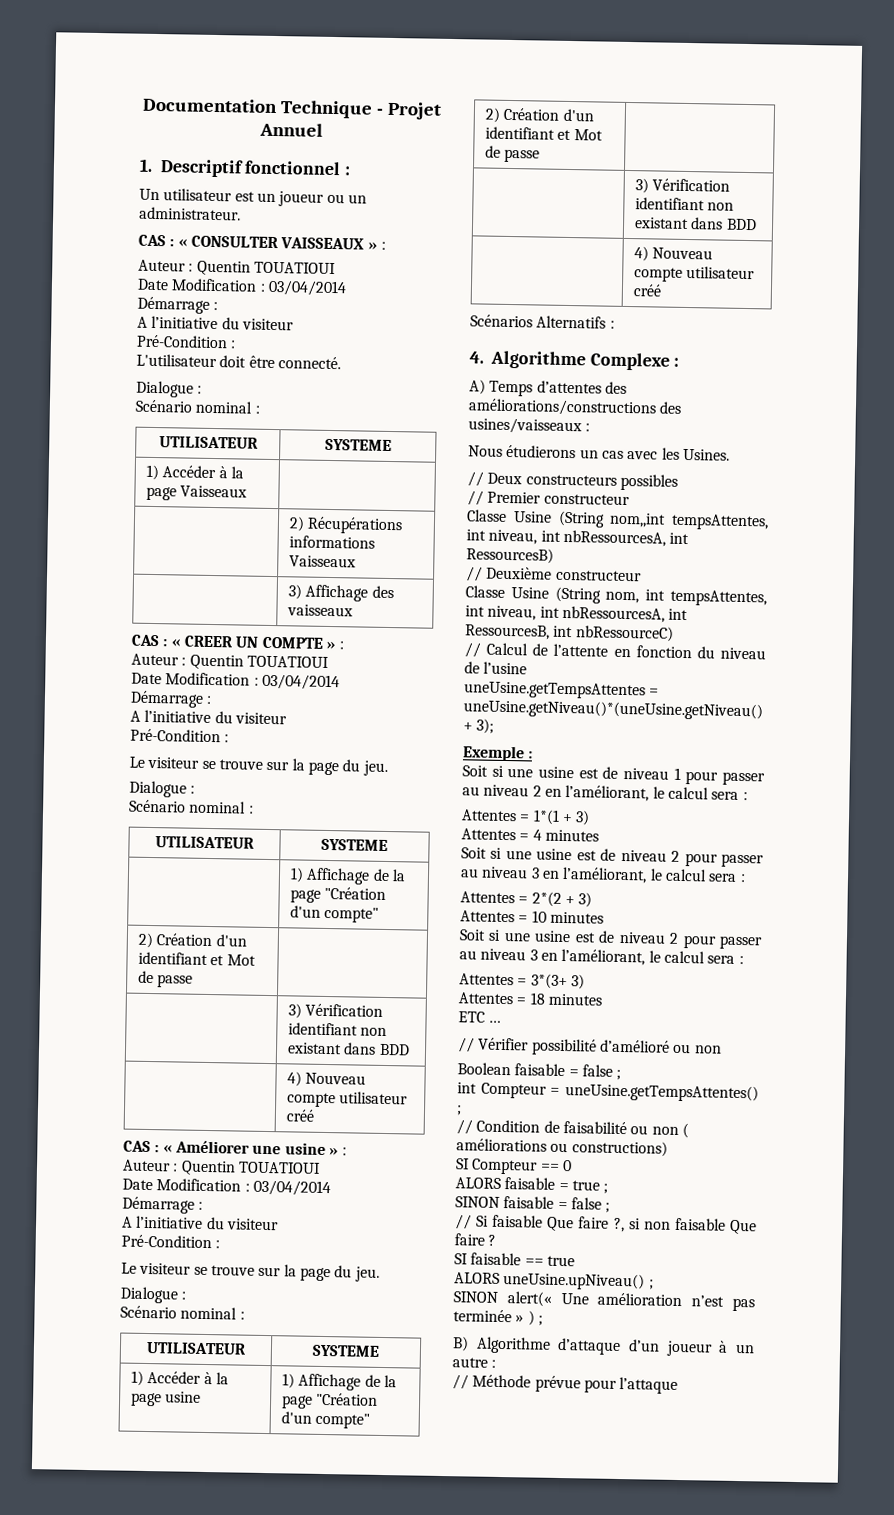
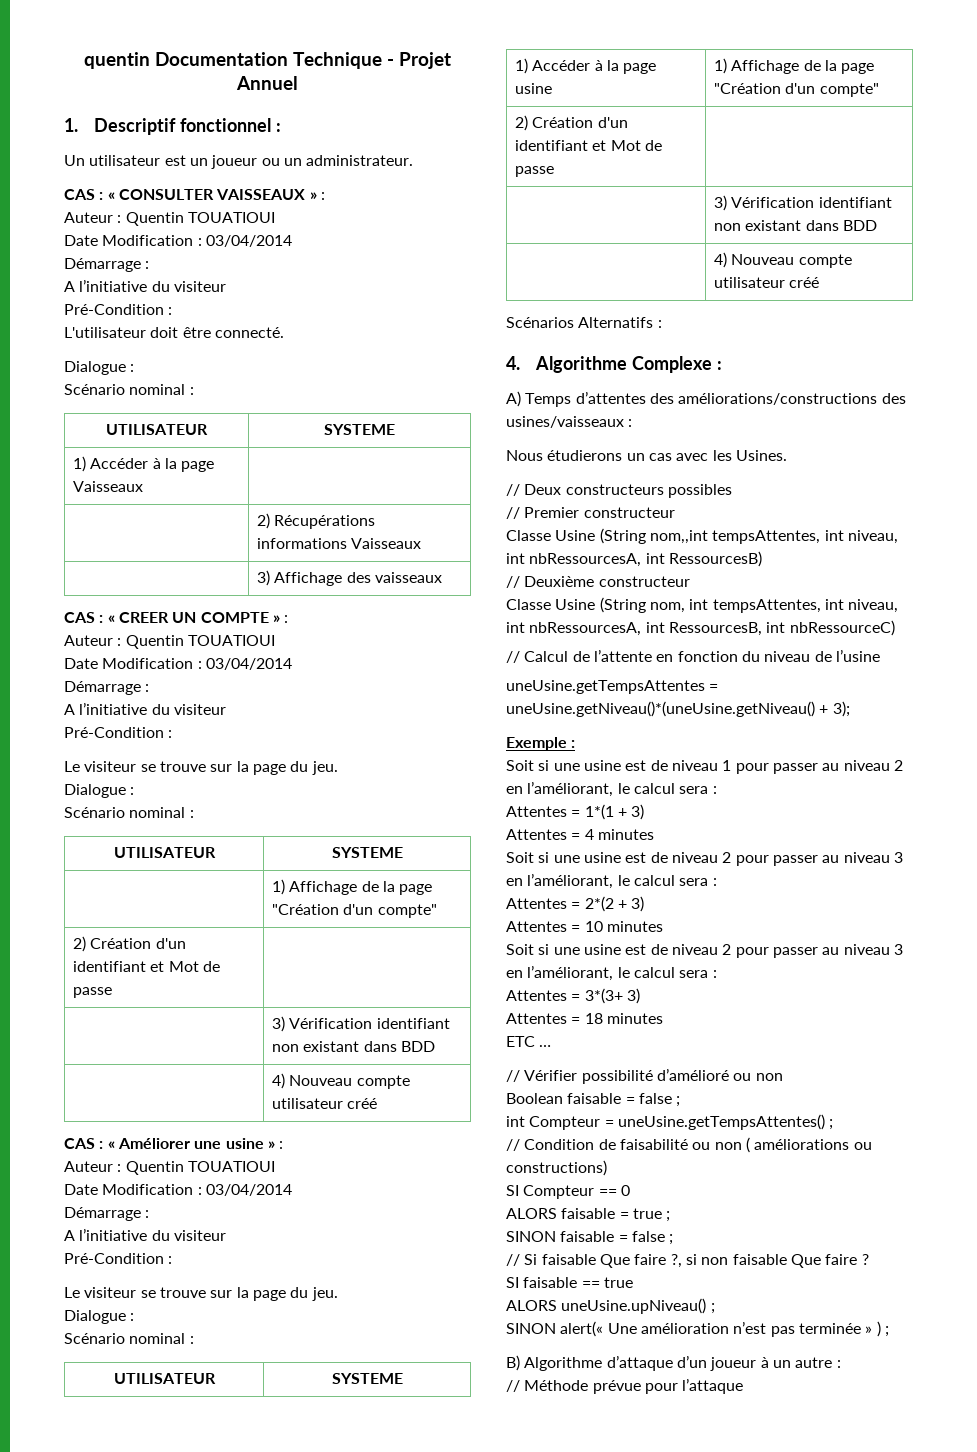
- Documentation Technique - Projet Annuel
+ quentin Documentation Technique - Projet Annuel

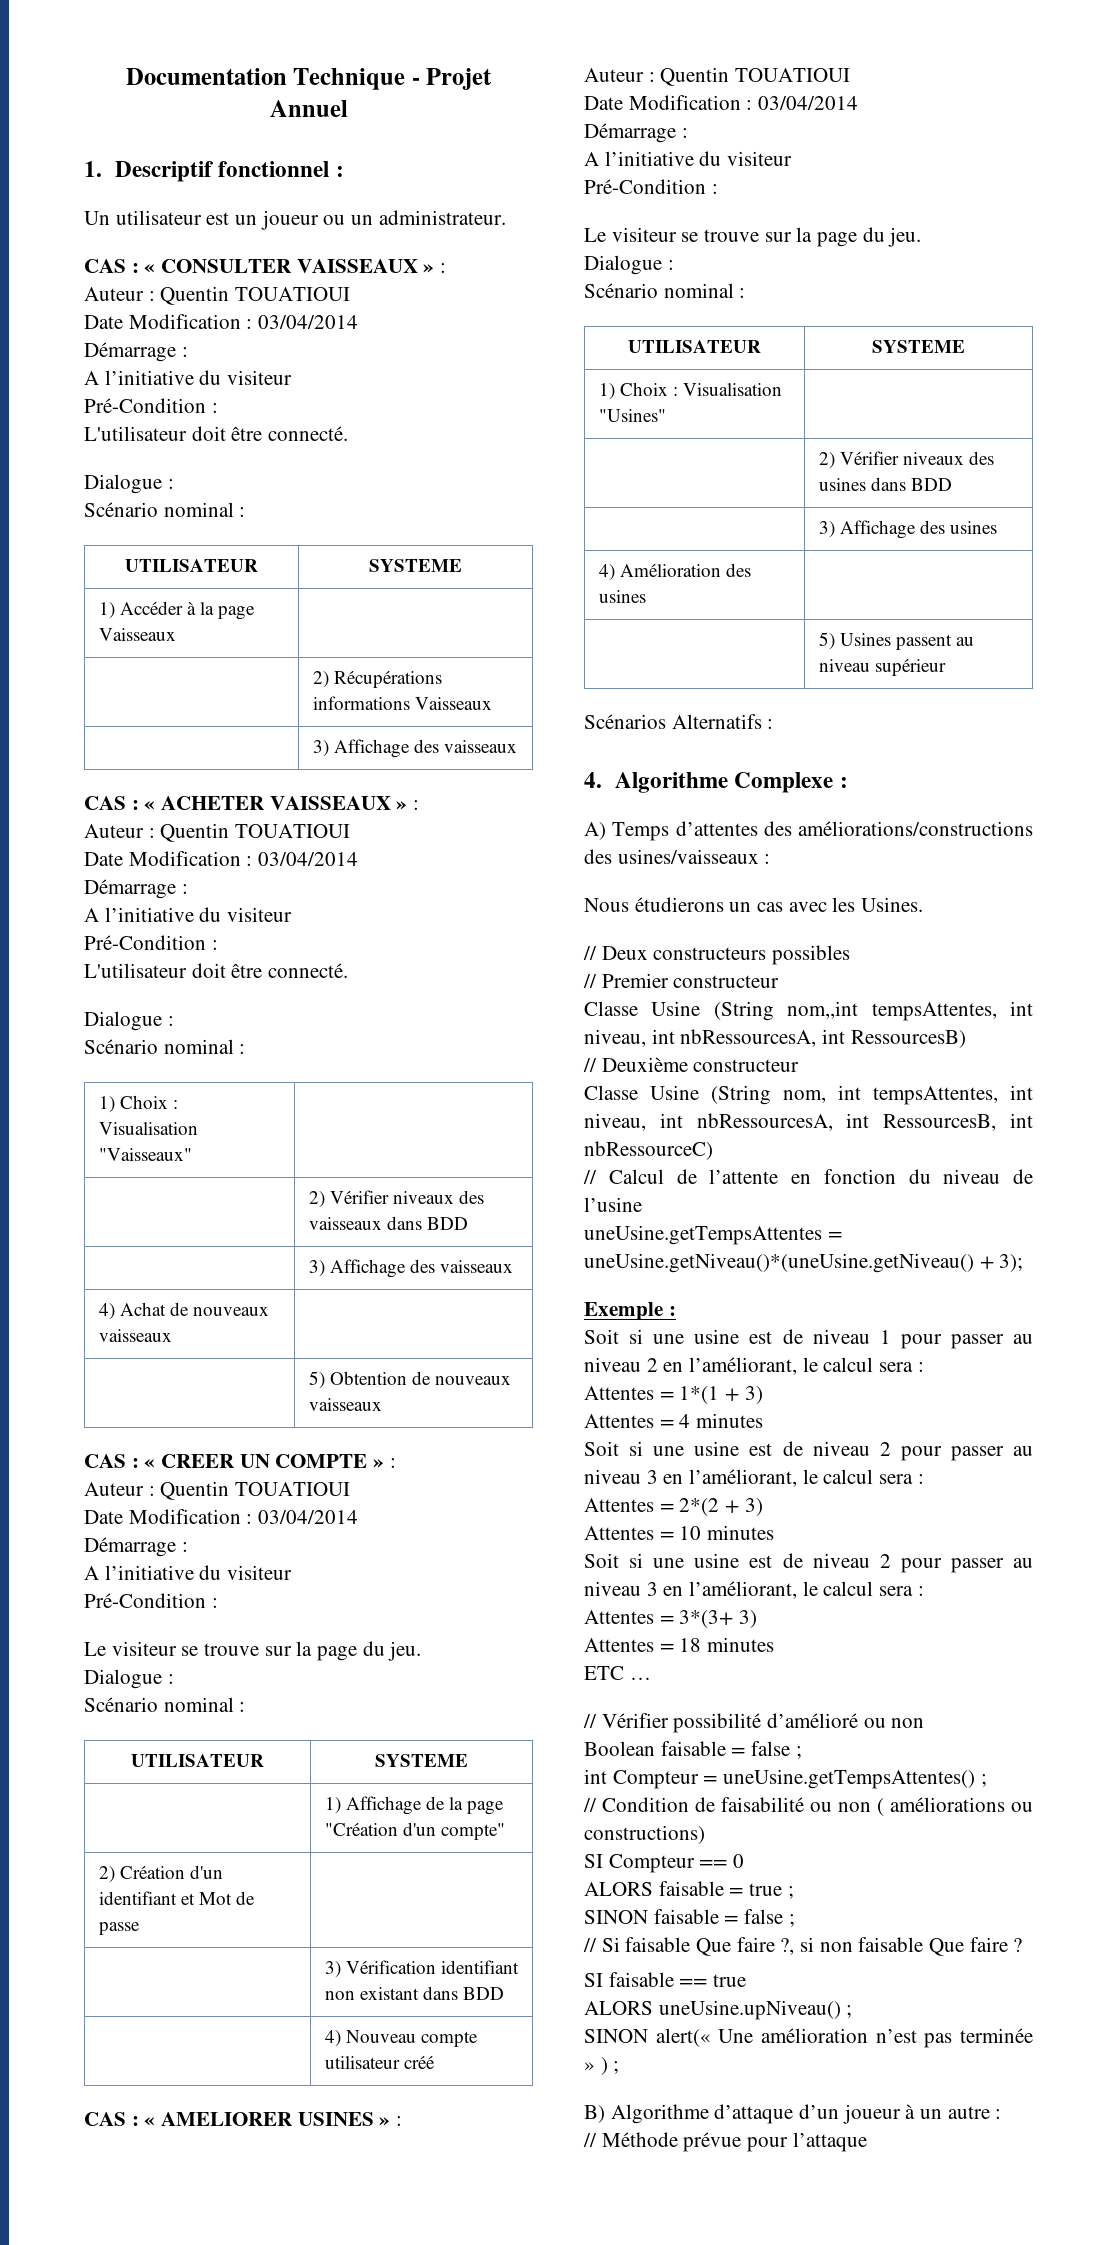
- quentin Documentation Technique - Projet Annuel
+ Documentation Technique - Projet Annuel
+ CAS : « ACHETER VAISSEAUX » :
+ Auteur : Quentin TOUATIOUI
+ Date Modification : 03/04/2014
+ Démarrage :
+ A l’initiative du visiteur
+ Pré-Condition :
+ L'utilisateur doit être connecté.
+ Dialogue :
+ Scénario nominal :
+ 1) Choix : Visualisation "Vaisseaux" |
+ | 2) Vérifier niveaux des vaisseaux dans BDD
+ | 3) Affichage des vaisseaux
+ 4) Achat de nouveaux vaisseaux |
+ | 5) Obtention de nouveaux vaisseaux
- CAS : « Améliorer une usine » :
+ CAS : « AMELIORER USINES » :
- 1) Accéder à la page usine | 1) Affichage de la page "Création d'un compte"
- 2) Création d'un identifiant et Mot de passe |
- | 3) Vérification identifiant non existant dans BDD
- | 4) Nouveau compte utilisateur créé
+ 1) Choix : Visualisation "Usines" |
+ | 2) Vérifier niveaux des usines dans BDD
+ | 3) Affichage des usines
+ 4) Amélioration des usines |
+ | 5) Usines passent au niveau supérieur

